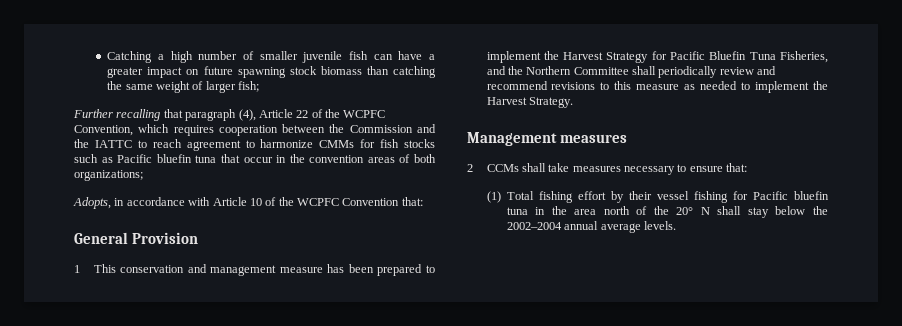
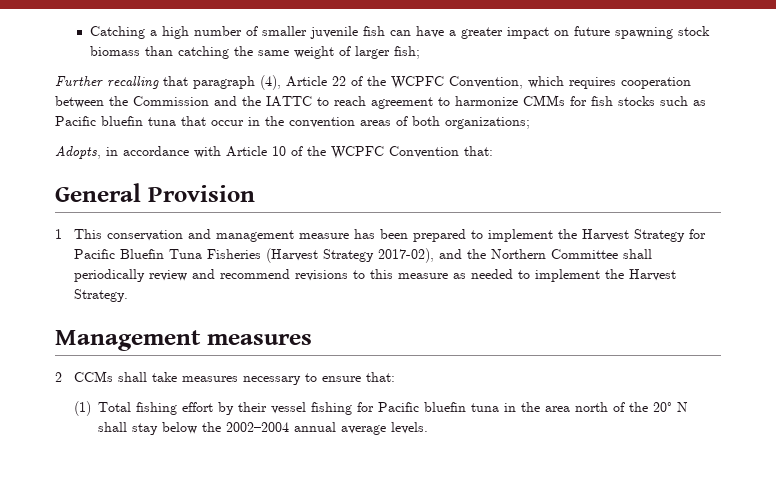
- 1 This conservation and management measure has been prepared to implement the Harvest Strategy for Pacific Bluefin Tuna Fisheries, and the Northern Committee shall periodically review and recommend revisions to this measure as needed to implement the Harvest Strategy.
+ 1 This conservation and management measure has been prepared to implement the Harvest Strategy for Pacific Bluefin Tuna Fisheries (Harvest Strategy 2017-02), and the Northern Committee shall periodically review and recommend revisions to this measure as needed to implement the Harvest Strategy.

